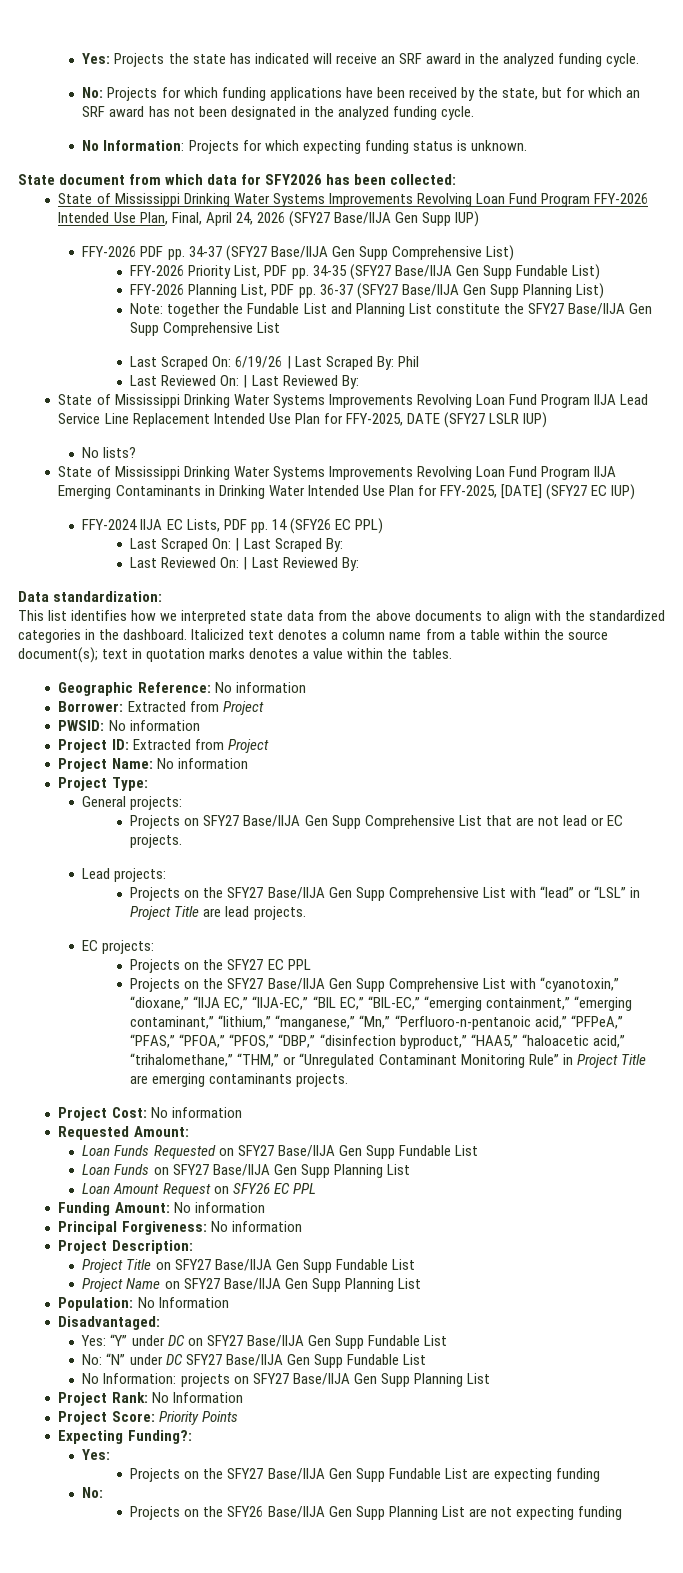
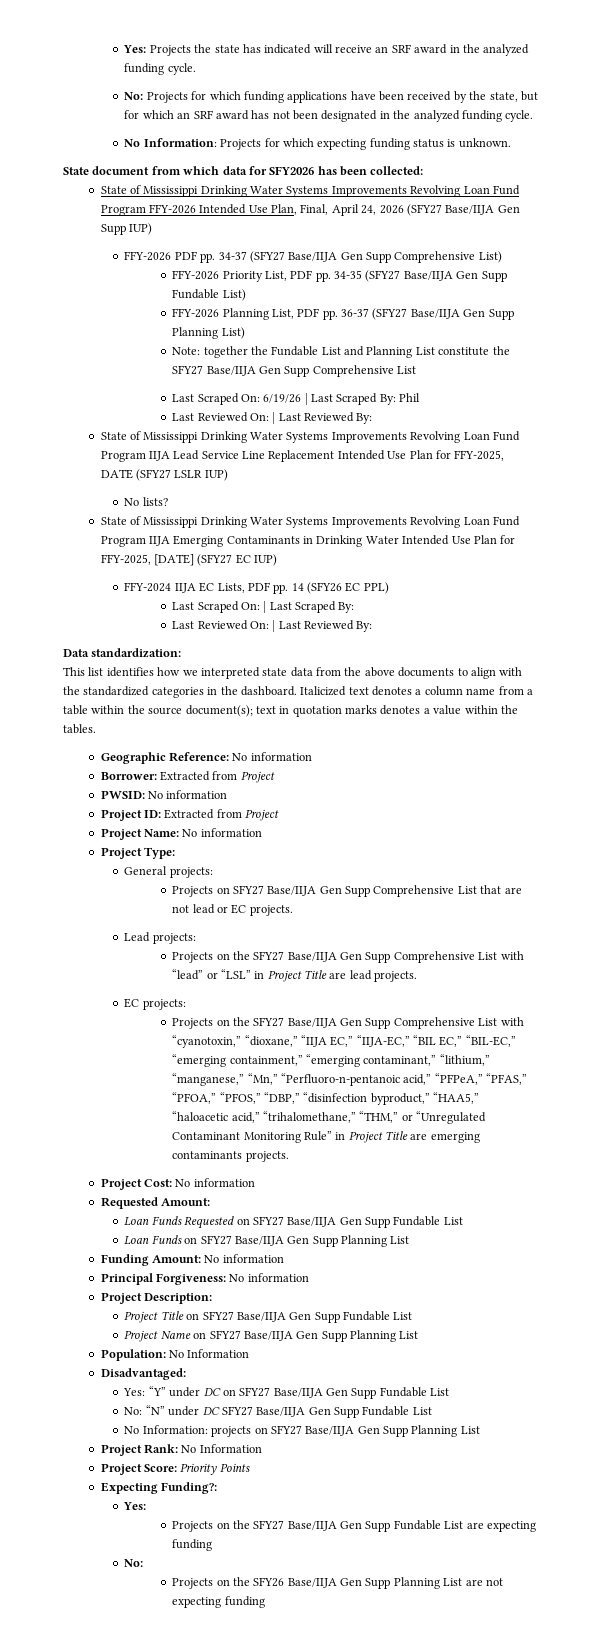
- Projects on the SFY27 EC PPL
- Loan Amount Request on SFY26 EC PPL

